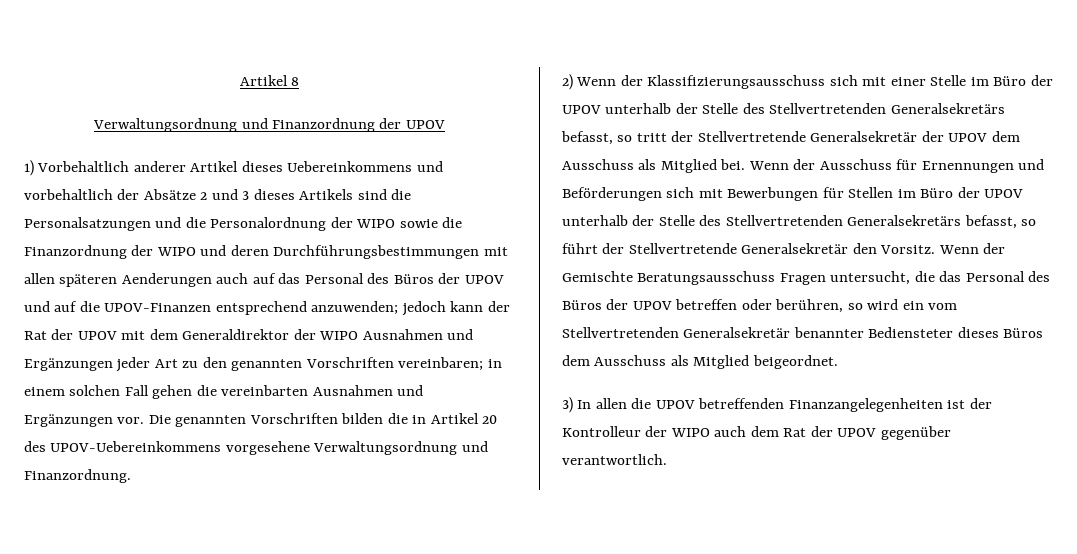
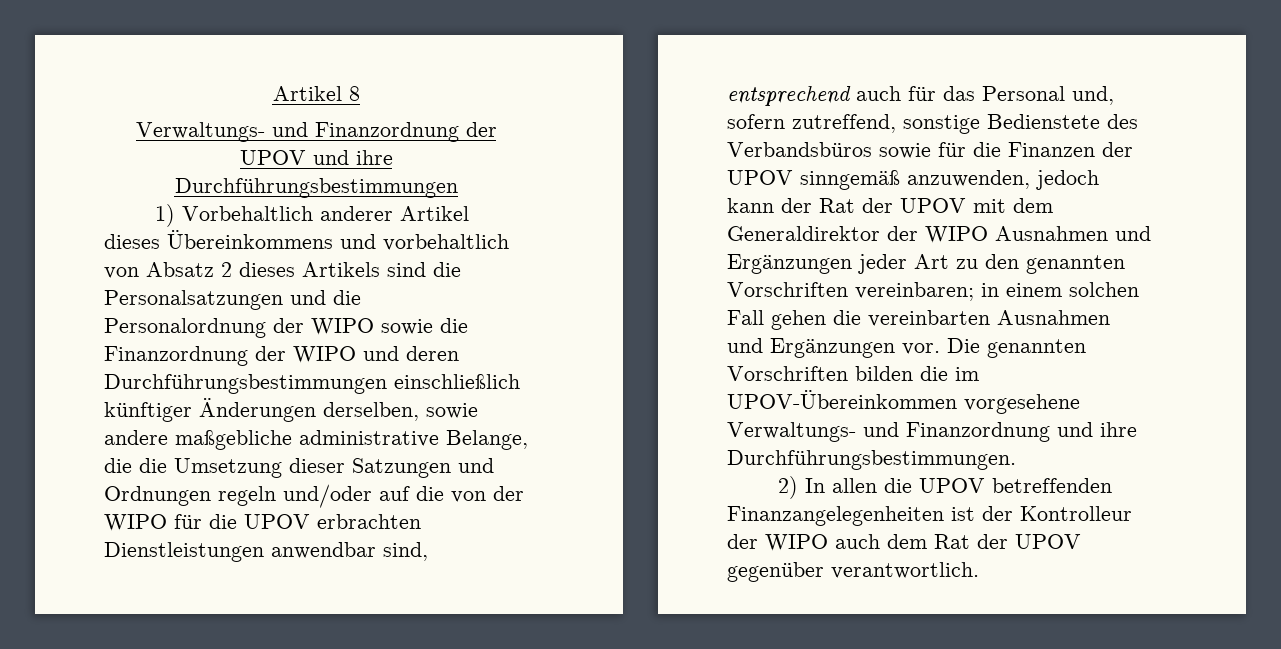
- Verwaltungsordnung und Finanzordnung der UPOV
+ Verwaltungs- und Finanzordnung der UPOV und ihre Durchführungsbestimmungen
- 1) Vorbehaltlich anderer Artikel dieses Uebereinkommens und vorbehaltlich der Absätze 2 und 3 dieses Artikels sind die Personalsatzungen und die Personalordnung der WIPO sowie die Finanzordnung der WIPO und deren Durchführungsbestimmungen mit allen späteren Aenderungen auch auf das Personal des Büros der UPOV und auf die UPOV-Finanzen entsprechend anzuwenden; jedoch kann der Rat der UPOV mit dem Generaldirektor der WIPO Ausnahmen und Ergänzungen jeder Art zu den genannten Vorschriften vereinbaren; in einem solchen Fall gehen die vereinbarten Ausnahmen und Ergänzungen vor.
+ 1) Vorbehaltlich anderer Artikel dieses Übereinkommens und vorbehaltlich von Absatz 2 dieses Artikels sind die Personalsatzungen und die Personalordnung der WIPO sowie die Finanzordnung der WIPO und deren Durchführungsbestimmungen einschließlich künftiger Änderungen derselben, sowie andere maßgebliche administrative Belange, die die Umsetzung dieser Satzungen und Ordnungen regeln und/oder auf die von der WIPO für die UPOV erbrachten Dienstleistungen anwendbar sind, entsprechend auch für das Personal und, sofern zutreffend, sonstige Bedienstete des Verbandsbüros sowie für die Finanzen der UPOV sinngemäß anzuwenden, jedoch kann der Rat der UPOV mit dem Generaldirektor der WIPO Ausnahmen und Ergänzungen jeder Art zu den genannten Vorschriften vereinbaren; in einem solchen Fall gehen die vereinbarten Ausnahmen und Ergänzungen vor.
- Die genannten Vorschriften bilden die in Artikel 20 des UPOV-Uebereinkommens vorgesehene Verwaltungsordnung und Finanzordnung.
- 2) Wenn der Klassifizierungsausschuss sich mit einer Stelle im Büro der UPOV unterhalb der Stelle des Stellvertretenden Generalsekretärs befasst, so tritt der Stellvertretende Generalsekretär der UPOV dem Ausschuss als Mitglied bei. Wenn der Ausschuss für Ernennungen und Beförderungen sich mit Bewerbungen für Stellen im Büro der UPOV unterhalb der Stelle des Stellvertretenden Generalsekretärs befasst, so führt der Stellvertretende Generalsekretär den Vorsitz. Wenn der Gemischte Beratungsausschuss Fragen untersucht, die das Personal des Büros der UPOV betreffen oder berühren, so wird ein vom Stellvertretenden Generalsekretär benannter Bediensteter dieses Büros dem Ausschuss als Mitglied beigeordnet.
- 3) In allen die UPOV betreffenden Finanzangelegenheiten ist der Kontrolleur der WIPO auch dem Rat der UPOV gegenüber verantwortlich.
+ Die genannten Vorschriften bilden die im UPOV-Übereinkommen vorgesehene Verwaltungs- und Finanzordnung und ihre Durchführungsbestimmungen.
+ 2) In allen die UPOV betreffenden Finanzangelegenheiten ist der Kontrolleur der WIPO auch dem Rat der UPOV gegenüber verantwortlich.

